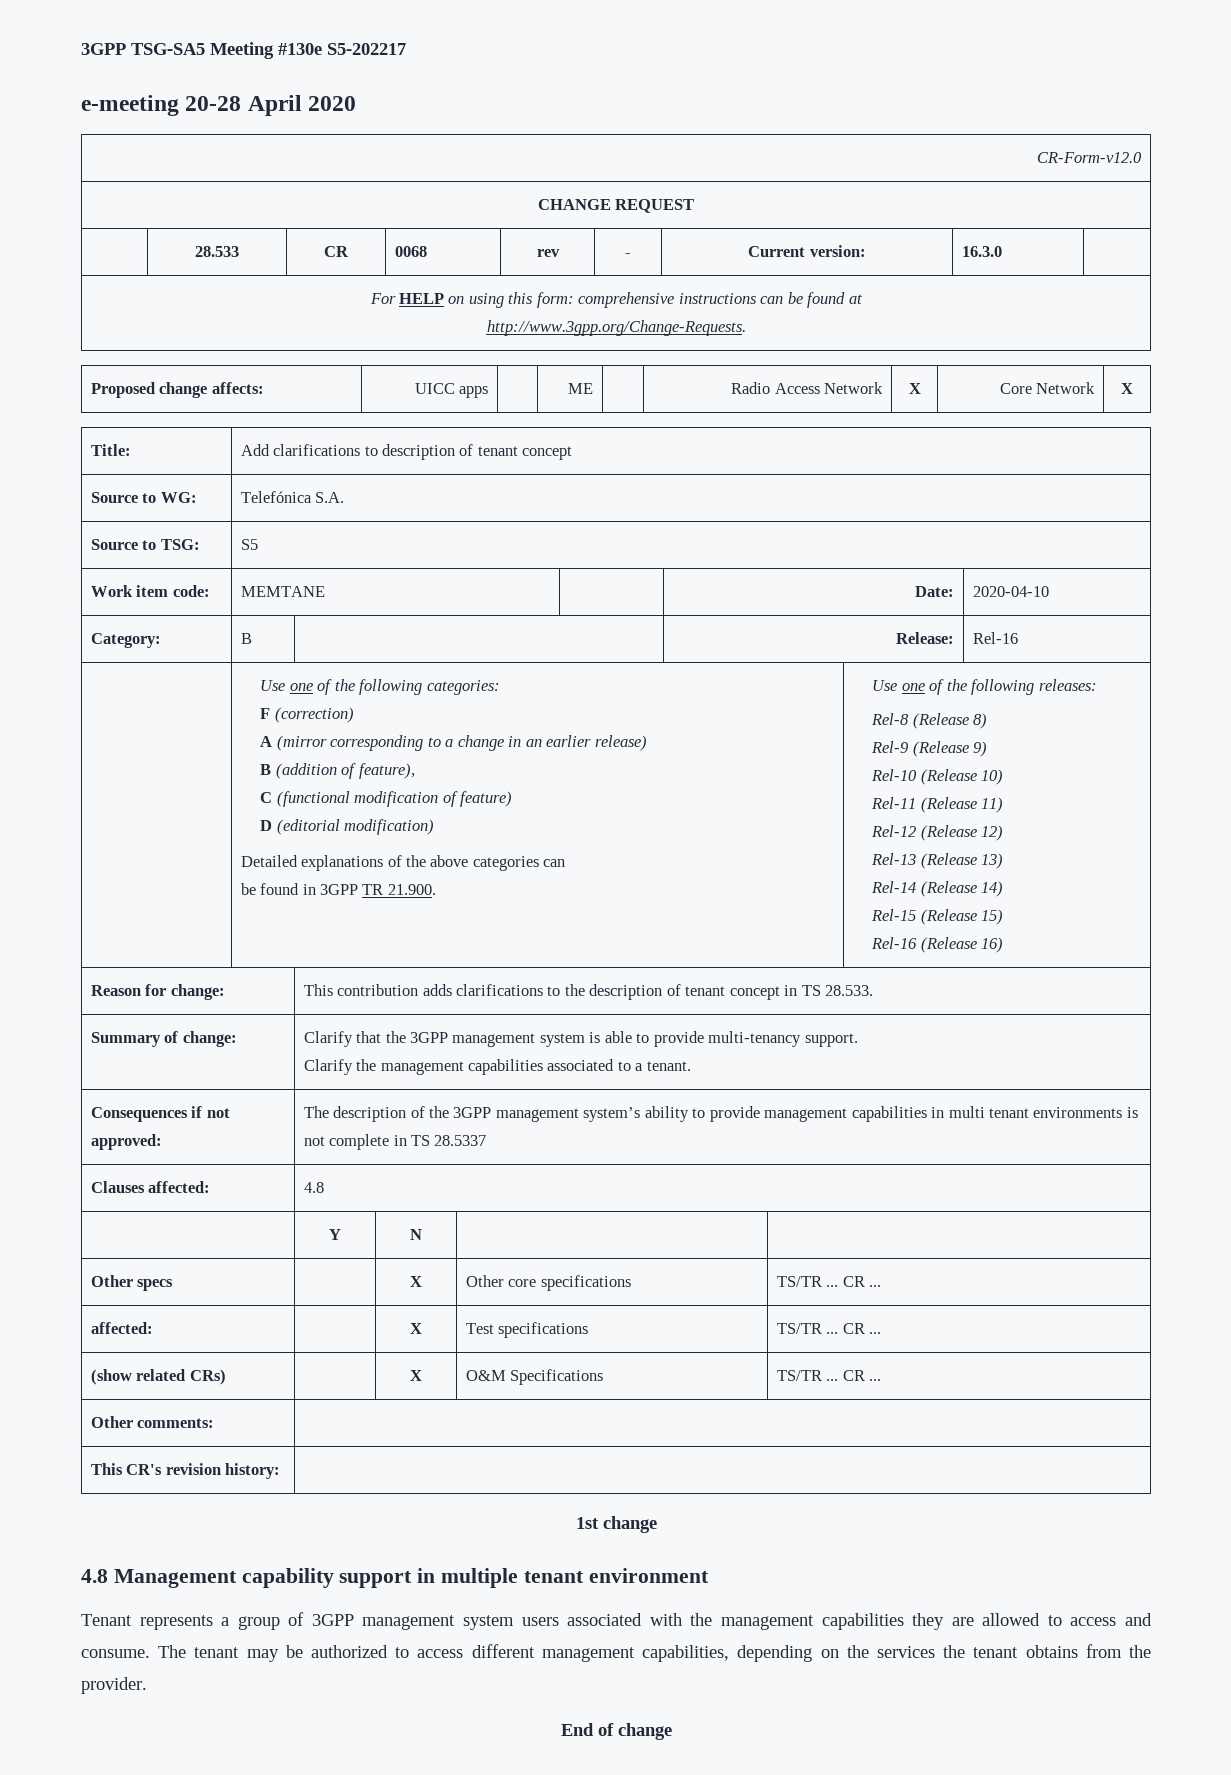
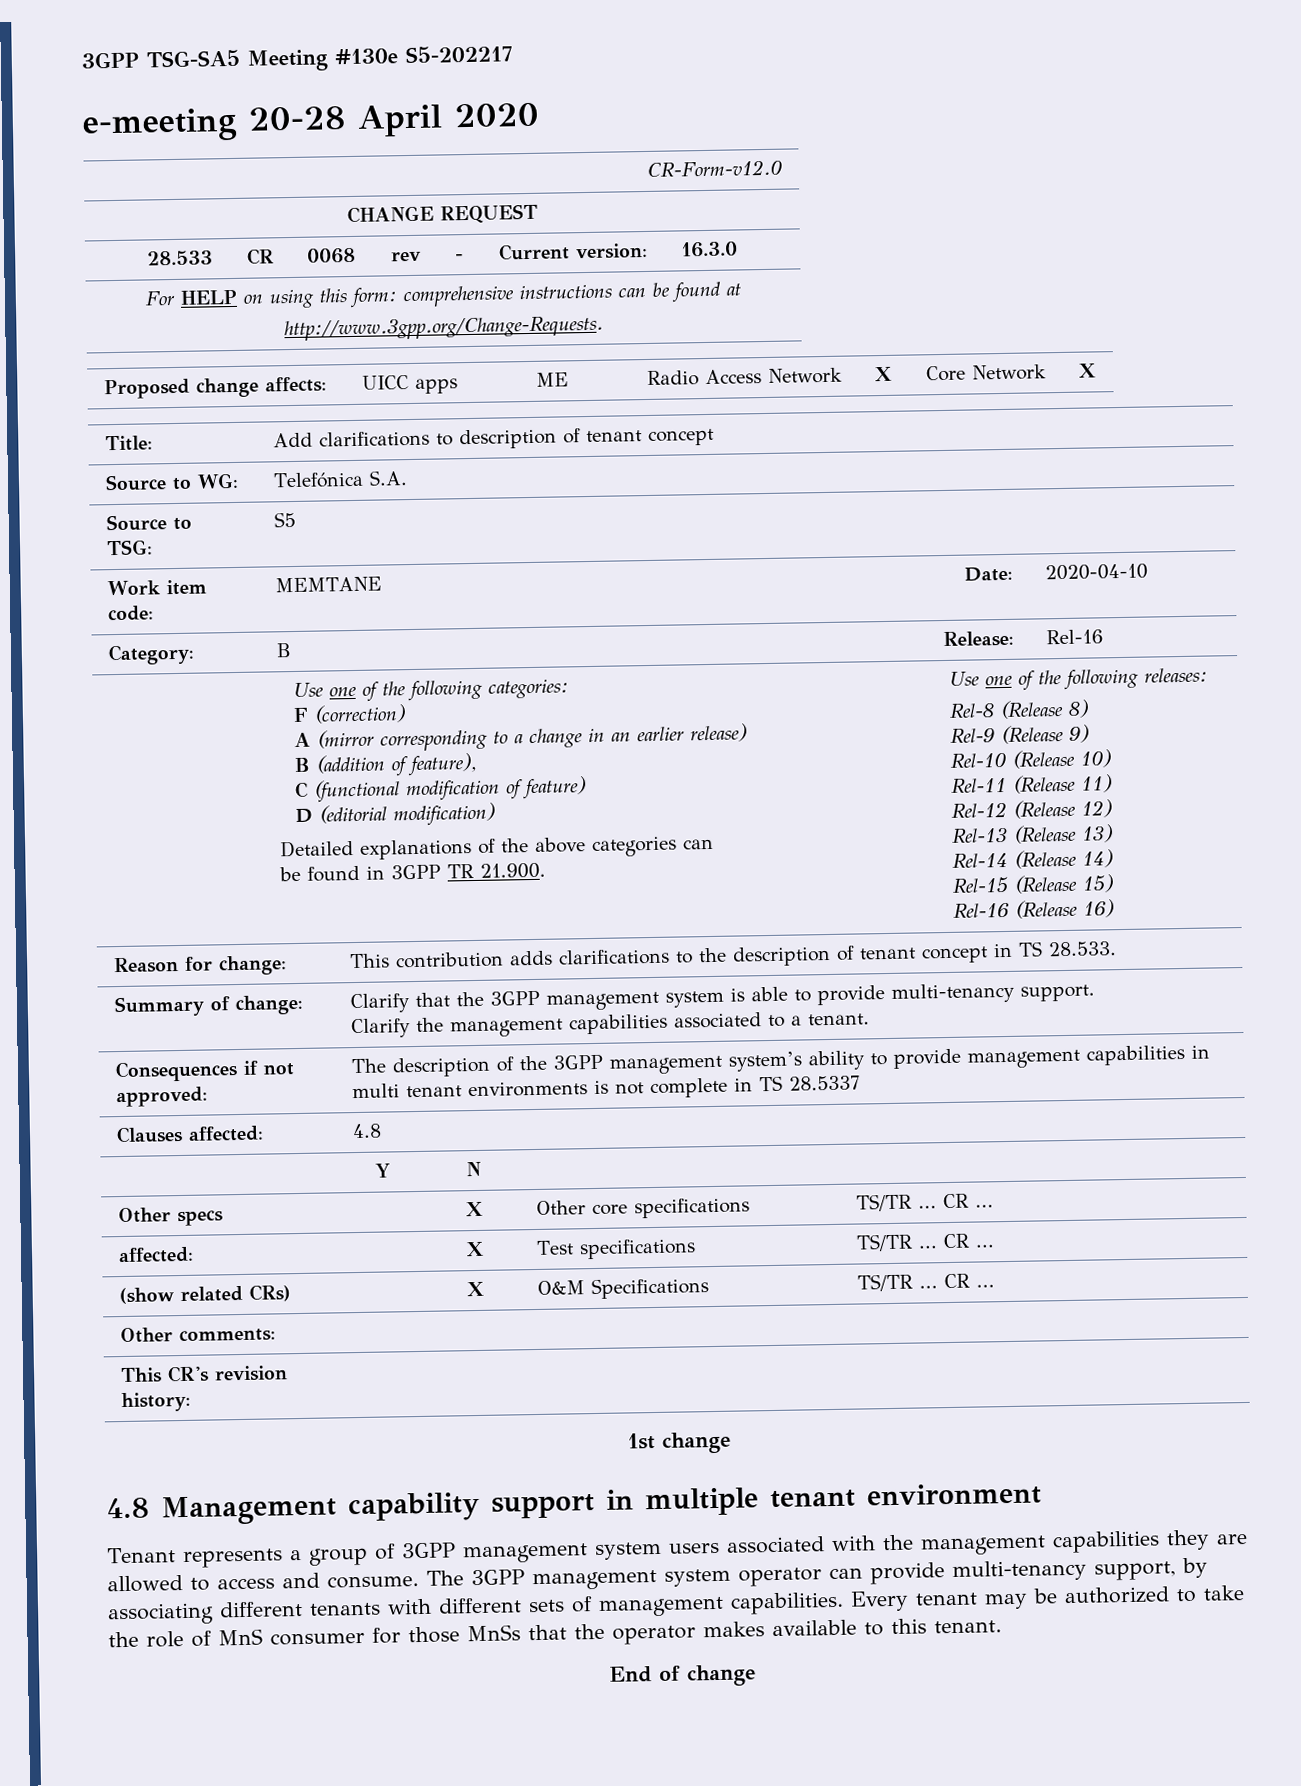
- The tenant may be authorized to access different management capabilities, depending on the services the tenant obtains from the provider.
+ The 3GPP management system operator can provide multi-tenancy support, by associating different tenants with different sets of management capabilities. Every tenant may be authorized to take the role of MnS consumer for those MnSs that the operator makes available to this tenant.

